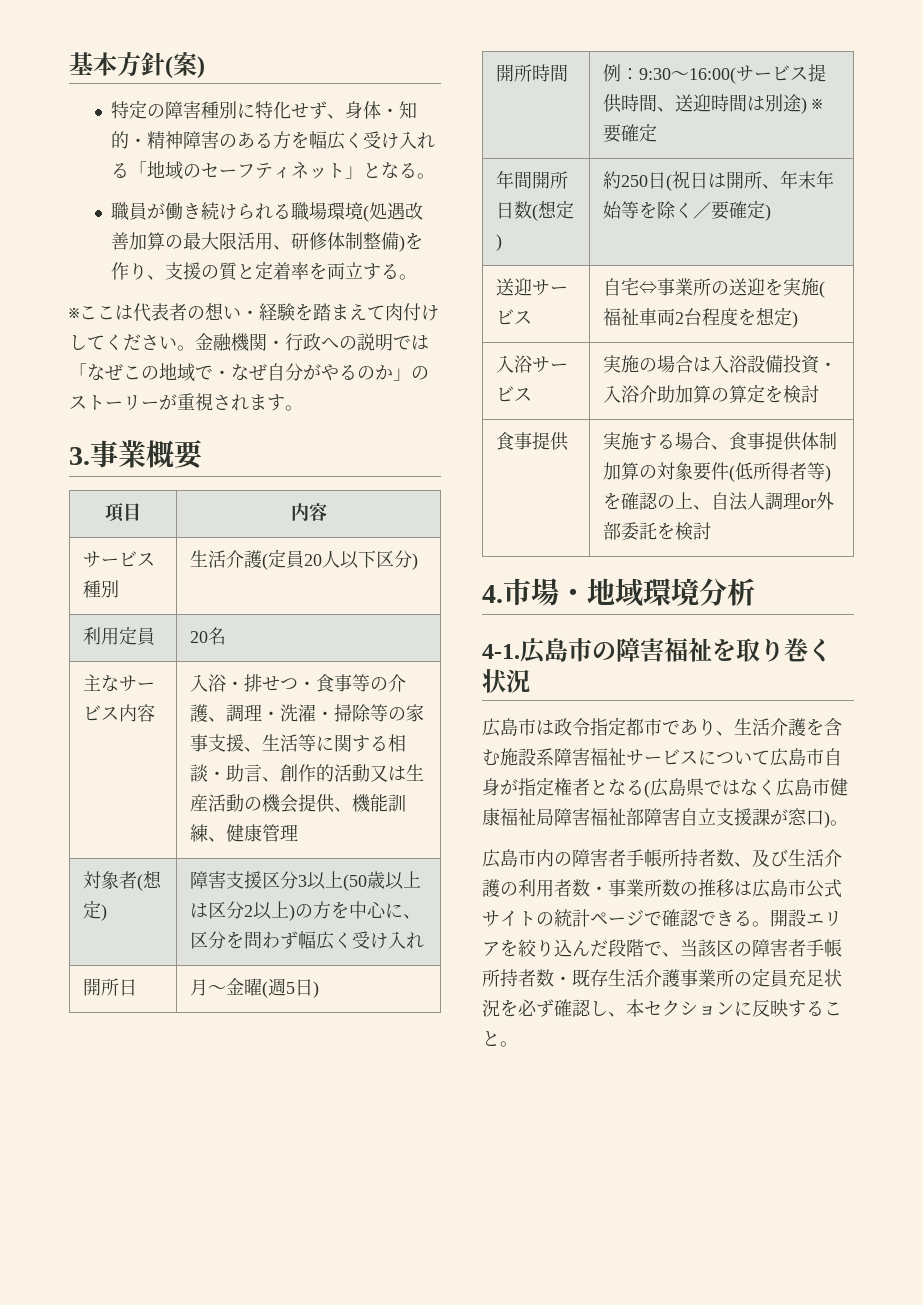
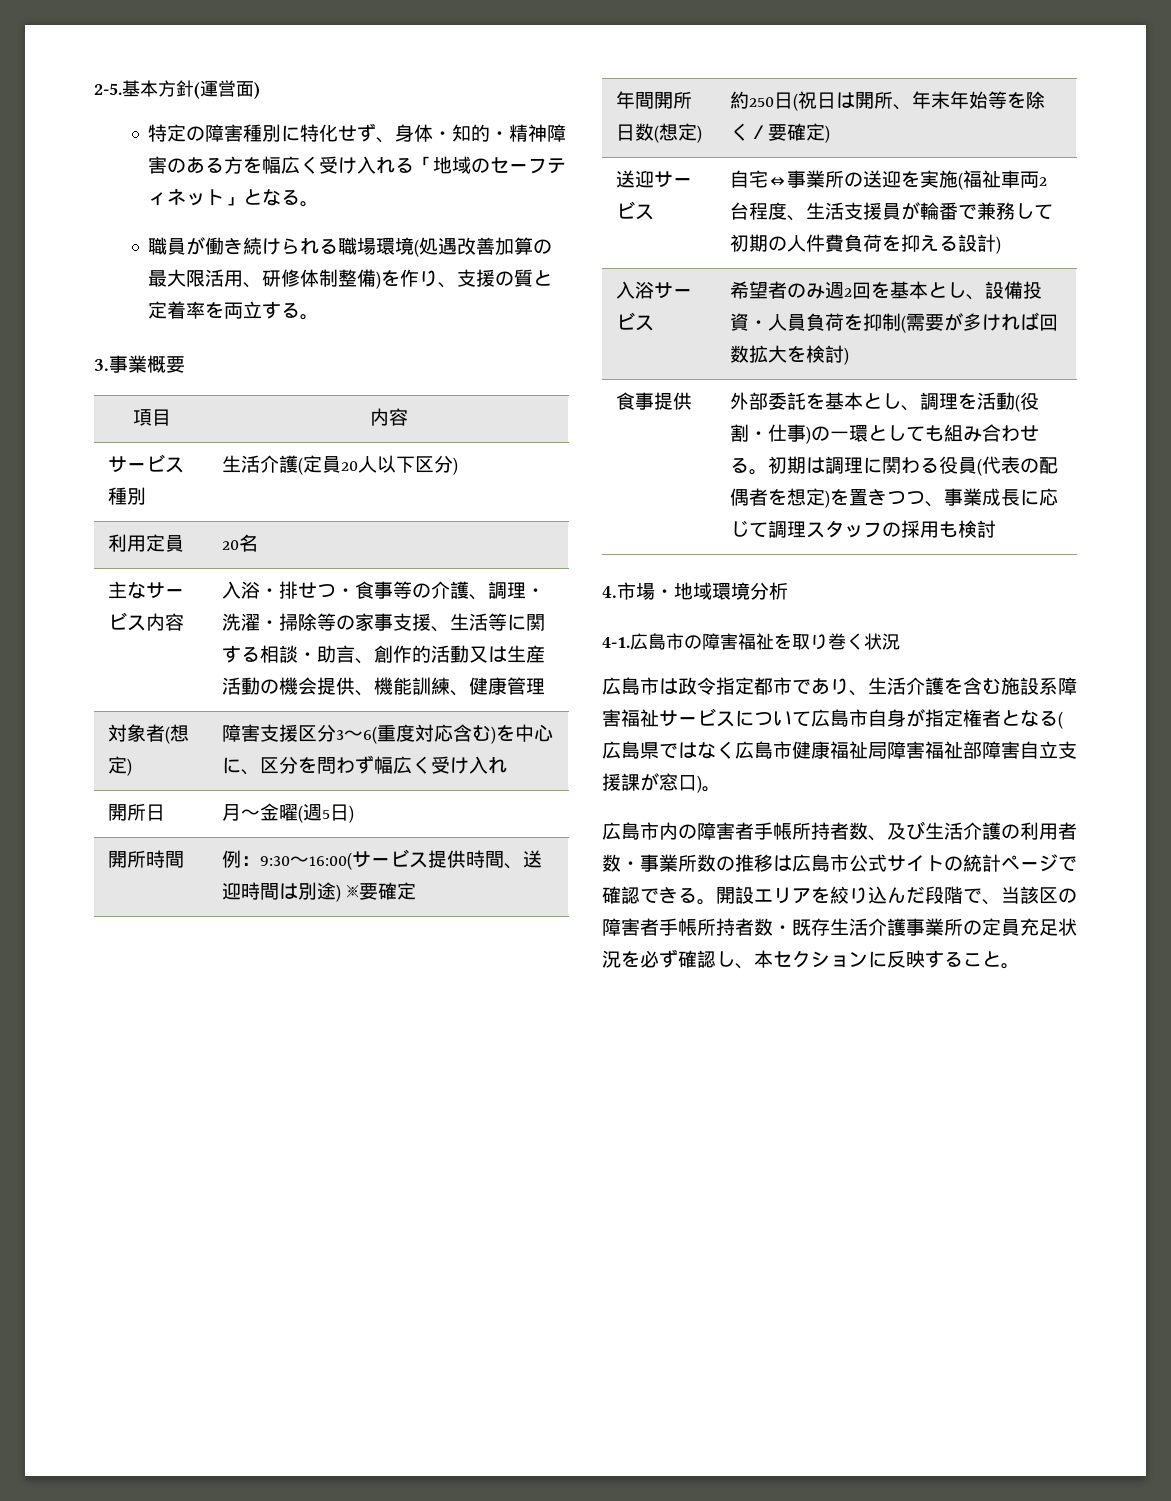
+ 2-5.
- 基本方針(案)
+ 基本方針(運営面)
- ※ここは代表者の想い・経験を踏まえて肉付けしてください。金融機関・行政への説明では「なぜこの地域で・なぜ自分がやるのか」のストーリーが重視されます。
- 対象者(想定) | 障害支援区分3以上(50歳以上は区分2以上)の方を中心に、区分を問わず幅広く受け入れ
+ 対象者(想定) | 障害支援区分3〜6(重度対応含む)を中心に、区分を問わず幅広く受け入れ
- 送迎サービス | 自宅⇔事業所の送迎を実施(福祉車両2台程度を想定)
- 入浴サービス | 実施の場合は入浴設備投資・入浴介助加算の算定を検討
+ 送迎サービス | 自宅⇔事業所の送迎を実施(福祉車両2台程度、生活支援員が輪番で兼務して初期の人件費負荷を抑える設計)
+ 入浴サービス | 希望者のみ週2回を基本とし、設備投資・人員負荷を抑制(需要が多ければ回数拡大を検討)
- 実施する場合、食事提供体制加算の対象要件(低所得者等)を確認の上、自法人調理or外部委託を検討
+ 外部委託を基本とし、調理を活動(役割・仕事)の一環としても組み合わせる。初期は調理に関わる役員(代表の配偶者を想定)を置きつつ、事業成長に応じて調理スタッフの採用も検討

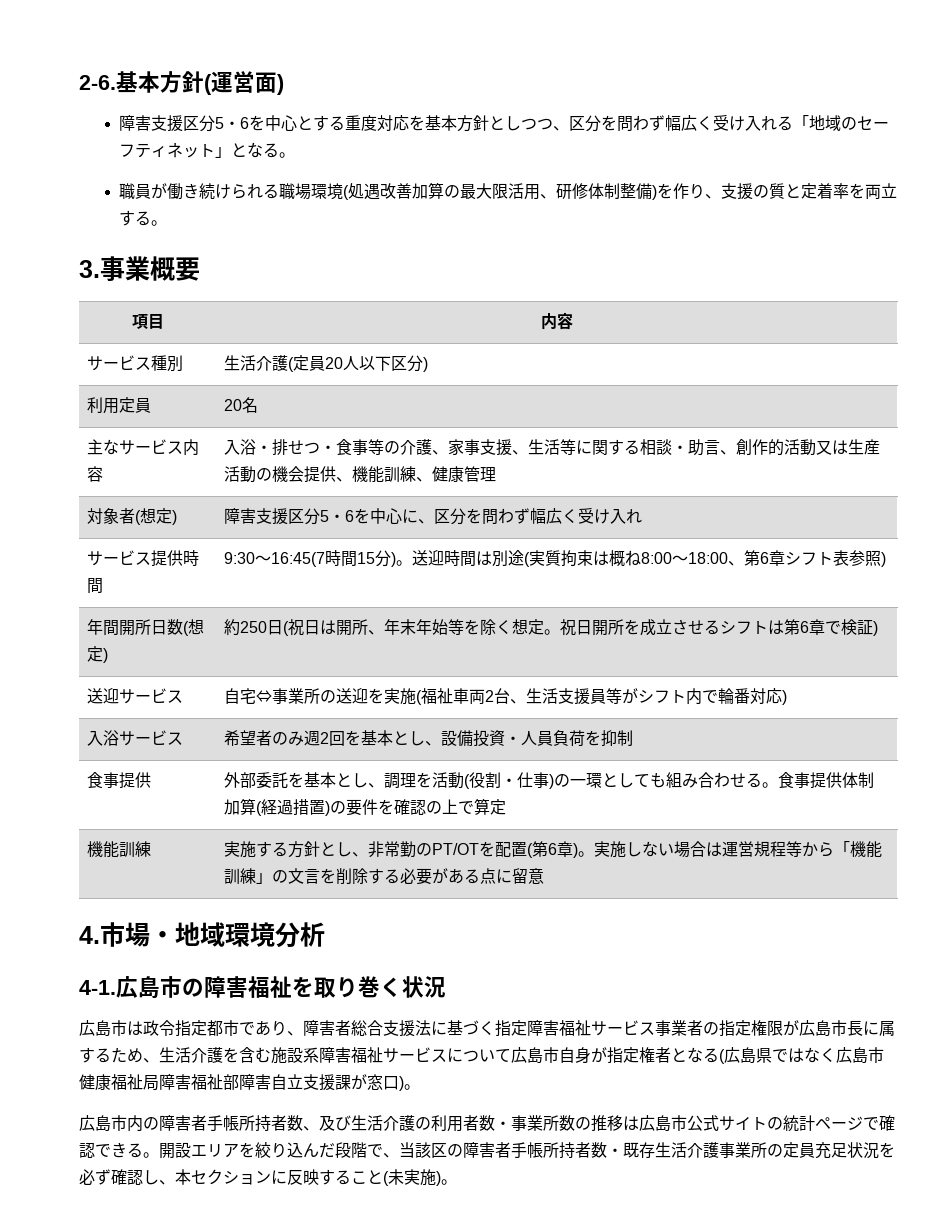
- 2-5.
+ 2-6.
- 特定の障害種別に特化せず、身体・知的・精神障害のある方を幅広く受け入れる「地域のセーフティネット」となる。
+ 障害支援区分5・6を中心とする重度対応を基本方針としつつ、区分を問わず幅広く受け入れる「地域のセーフティネット」となる。
- 主なサービス内容 | 入浴・排せつ・食事等の介護、調理・洗濯・掃除等の家事支援、生活等に関する相談・助言、創作的活動又は生産活動の機会提供、機能訓練、健康管理
+ 主なサービス内容 | 入浴・排せつ・食事等の介護、家事支援、生活等に関する相談・助言、創作的活動又は生産活動の機会提供、機能訓練、健康管理
- 対象者(想定) | 障害支援区分3〜6(重度対応含む)を中心に、区分を問わず幅広く受け入れ
+ 対象者(想定) | 障害支援区分5・6を中心に、区分を問わず幅広く受け入れ
- 開所日 | 月〜金曜(週5日)
- 開所時間 | 例：9:30〜16:00(サービス提供時間、送迎時間は別途) ※要確定
+ サービス提供時間 | 9:30〜16:45(7時間15分)。送迎時間は別途(実質拘束は概ね8:00〜18:00、第6章シフト表参照)
- 年間開所日数(想定) | 約250日(祝日は開所、年末年始等を除く／要確定)
+ 年間開所日数(想定) | 約250日(祝日は開所、年末年始等を除く想定。祝日開所を成立させるシフトは第6章で検証)
- 送迎サービス | 自宅⇔事業所の送迎を実施(福祉車両2台程度、生活支援員が輪番で兼務して初期の人件費負荷を抑える設計)
+ 送迎サービス | 自宅⇔事業所の送迎を実施(福祉車両2台、生活支援員等がシフト内で輪番対応)
- 入浴サービス | 希望者のみ週2回を基本とし、設備投資・人員負荷を抑制(需要が多ければ回数拡大を検討)
+ 入浴サービス | 希望者のみ週2回を基本とし、設備投資・人員負荷を抑制
- 初期は調理に関わる役員(代表の配偶者を想定)を置きつつ、事業成長に応じて調理スタッフの採用も検討
+ 食事提供体制加算(経過措置)の要件を確認の上で算定
+ 機能訓練 | 実施する方針とし、非常勤のPT/OTを配置(第6章)。実施しない場合は運営規程等から「機能訓練」の文言を削除する必要がある点に留意
- 広島市は政令指定都市であり、生活介護を含む施設系障害福祉サービスについて広島市自身が指定権者となる(広島県ではなく広島市健康福祉局障害福祉部障害自立支援課が窓口)。
+ 広島市は政令指定都市であり、障害者総合支援法に基づく指定障害福祉サービス事業者の指定権限が広島市長に属するため、生活介護を含む施設系障害福祉サービスについて広島市自身が指定権者となる(広島県ではなく広島市健康福祉局障害福祉部障害自立支援課が窓口)。
- 開設エリアを絞り込んだ段階で、当該区の障害者手帳所持者数・既存生活介護事業所の定員充足状況を必ず確認し、本セクションに反映すること。
+ 開設エリアを絞り込んだ段階で、当該区の障害者手帳所持者数・既存生活介護事業所の定員充足状況を必ず確認し、本セクションに反映すること(未実施)。

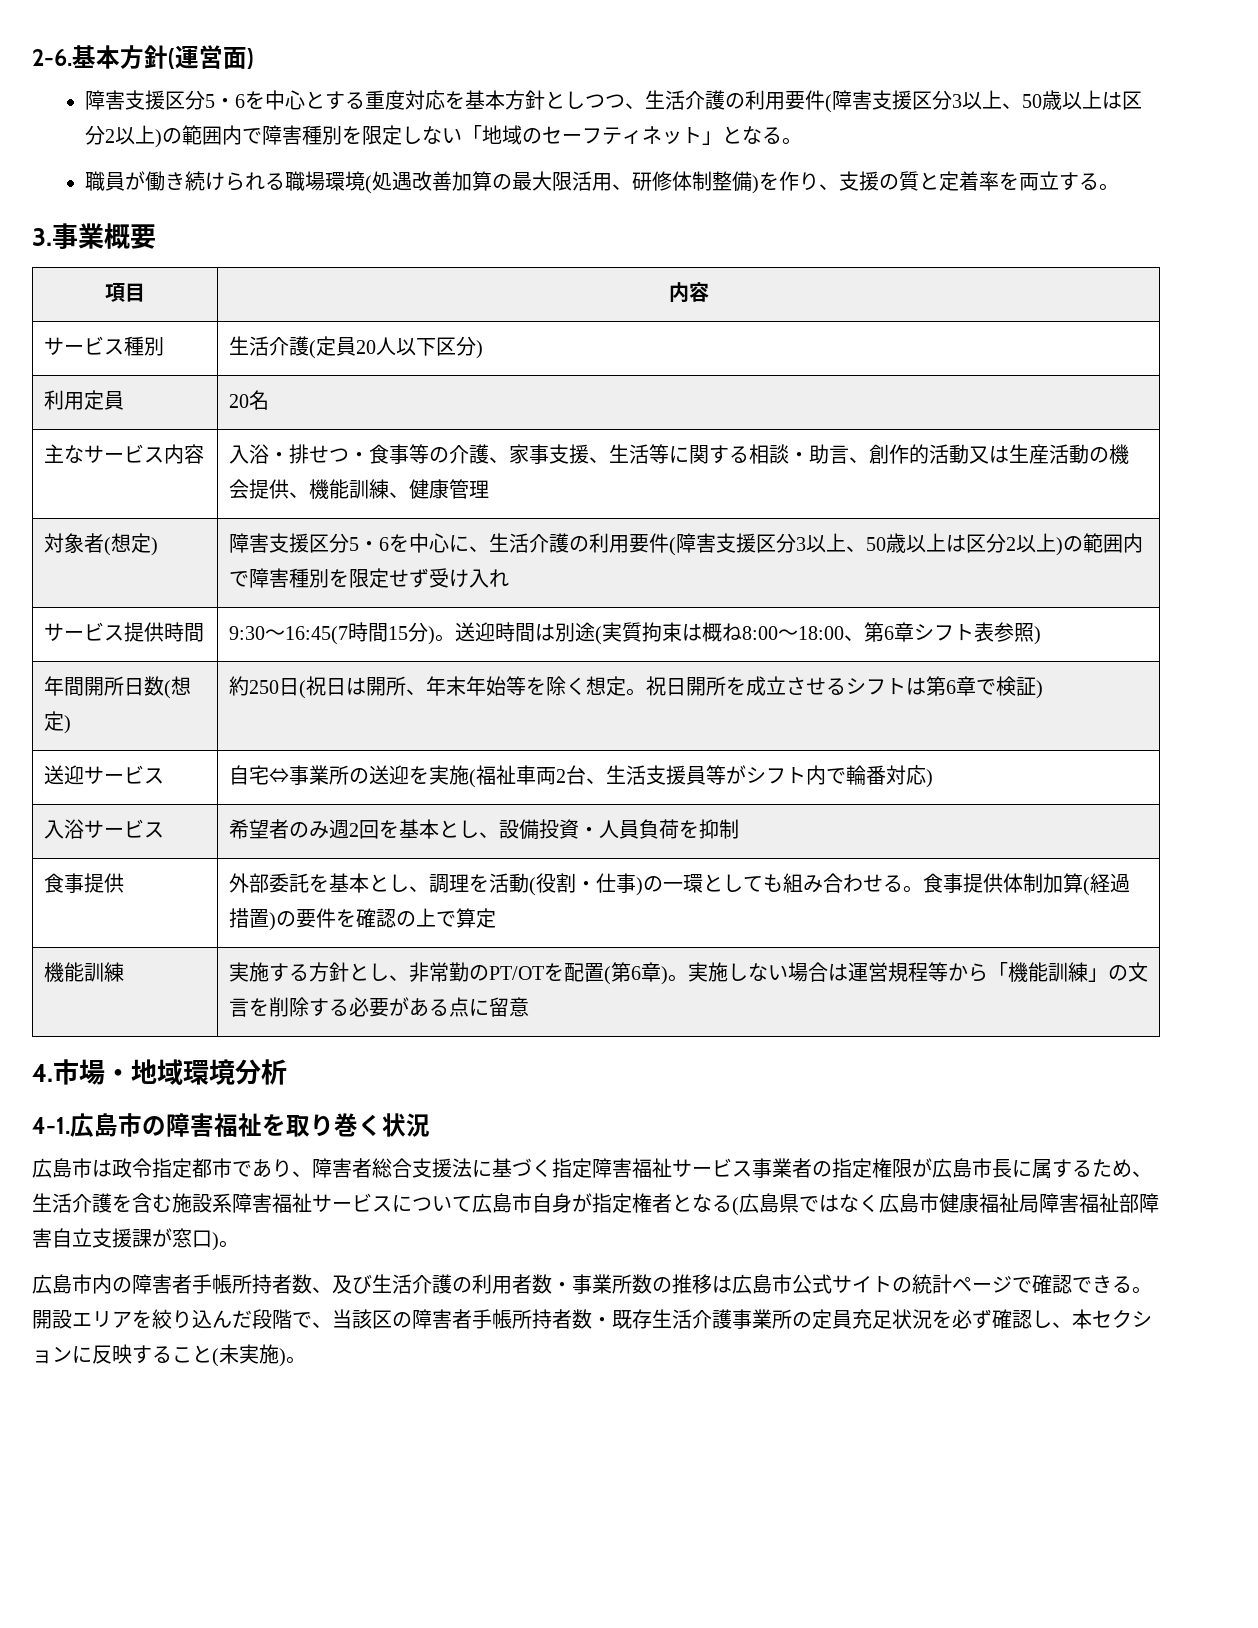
- 障害支援区分5・6を中心とする重度対応を基本方針としつつ、区分を問わず幅広く受け入れる「地域のセーフティネット」となる。
+ 障害支援区分5・6を中心とする重度対応を基本方針としつつ、生活介護の利用要件(障害支援区分3以上、50歳以上は区分2以上)の範囲内で障害種別を限定しない「地域のセーフティネット」となる。
- 対象者(想定) | 障害支援区分5・6を中心に、区分を問わず幅広く受け入れ
+ 対象者(想定) | 障害支援区分5・6を中心に、生活介護の利用要件(障害支援区分3以上、50歳以上は区分2以上)の範囲内で障害種別を限定せず受け入れ

